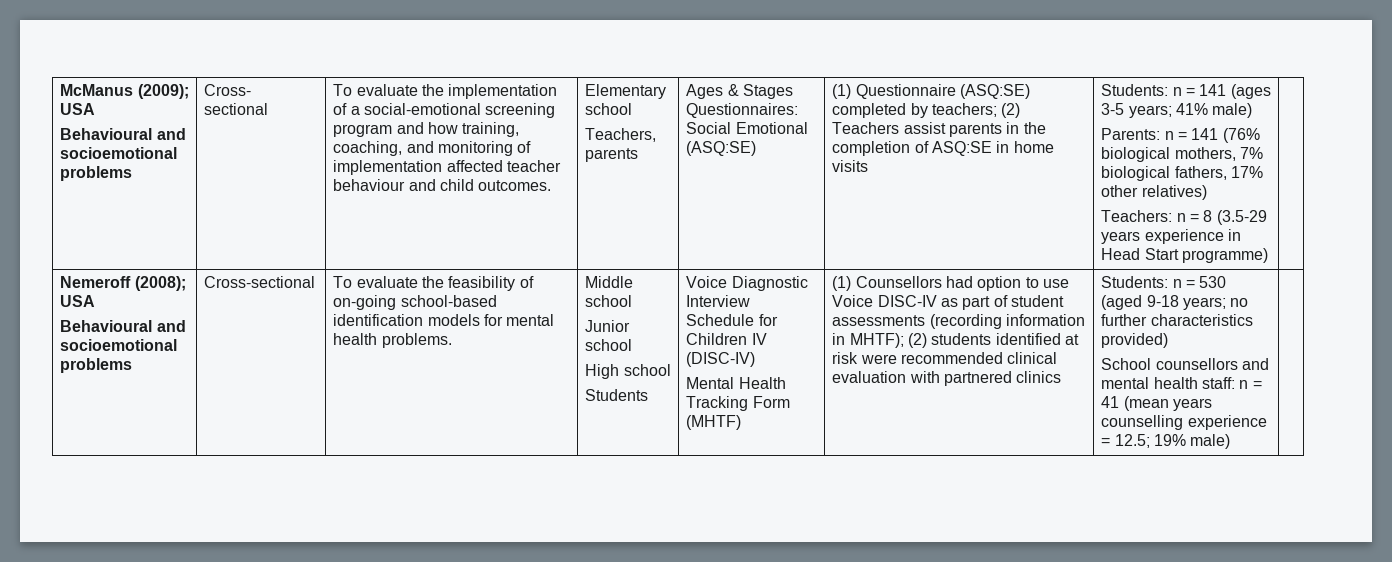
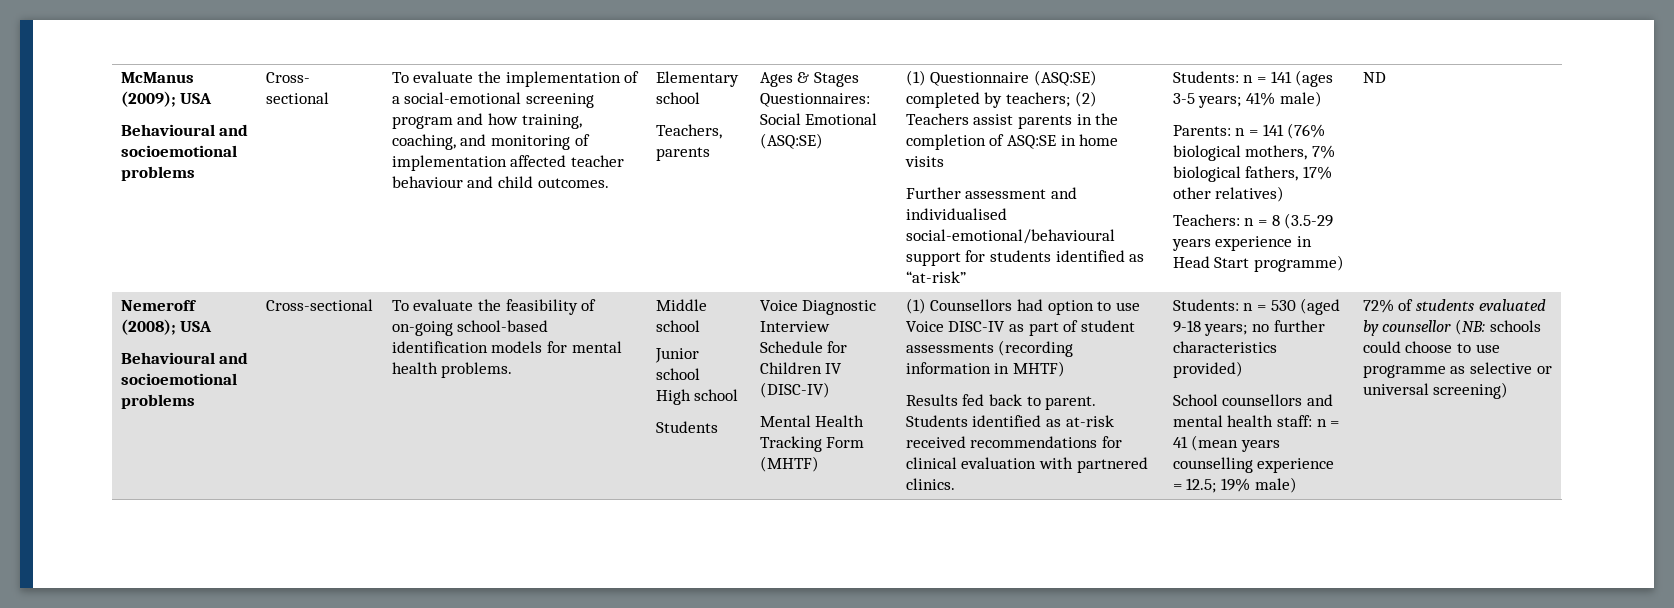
+ Further assessment and individualised social-emotional/behavioural support for students identified as “at-risk”
+ ND
- (1) Counsellors had option to use Voice DISC-IV as part of student assessments (recording information in MHTF); (2) students identified at risk were recommended clinical evaluation with partnered clinics
+ (1) Counsellors had option to use Voice DISC-IV as part of student assessments (recording information in MHTF)
+ Results fed back to parent. Students identified as at-risk received recommendations for clinical evaluation with partnered clinics.
+ 72% of students evaluated by counsellor (NB: schools could choose to use programme as selective or universal screening)

